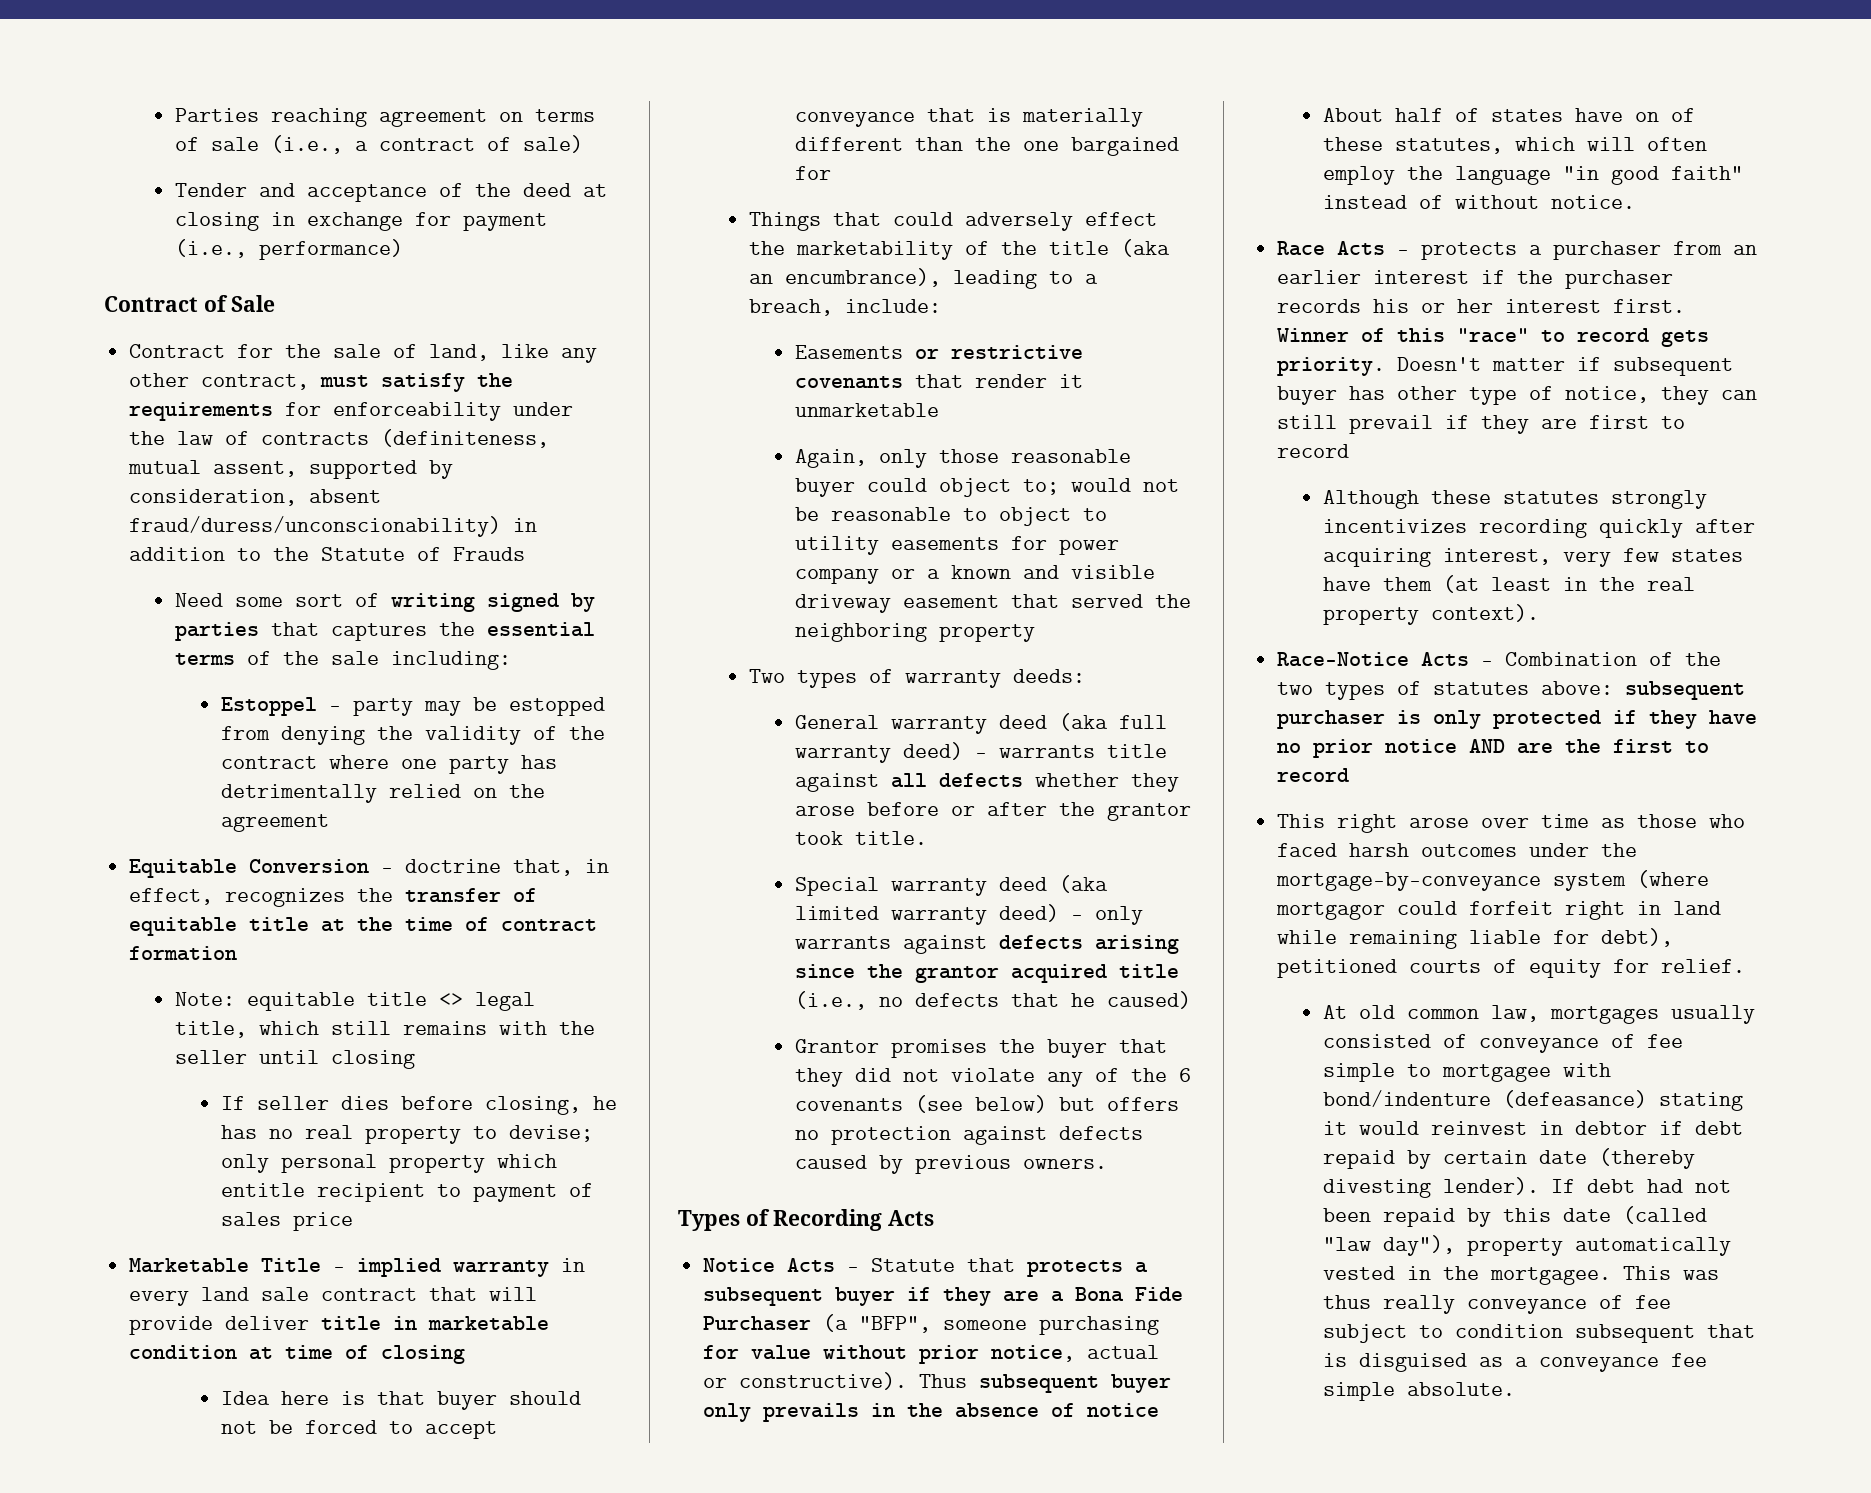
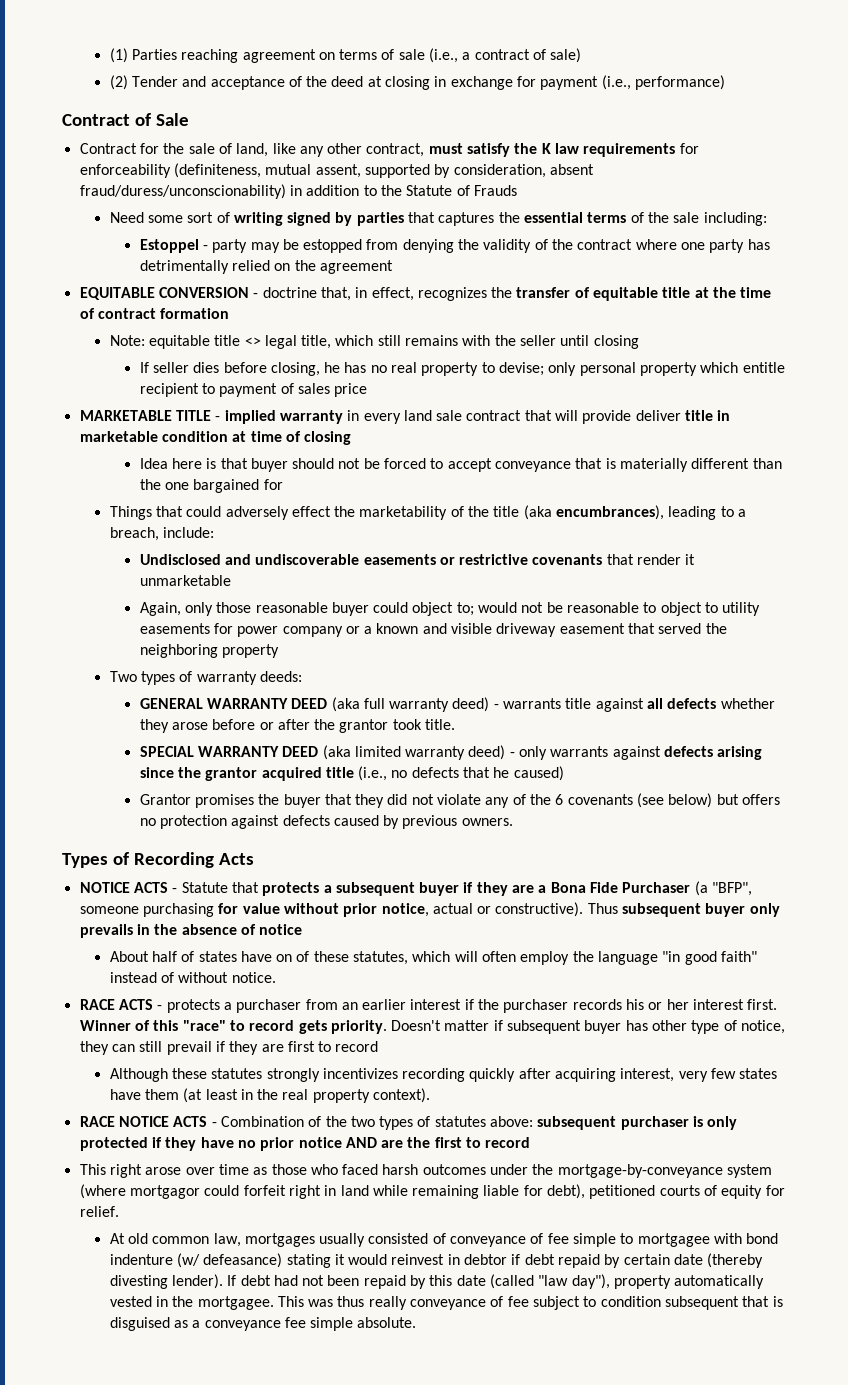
- Parties reaching agreement on terms of sale (i.e., a contract of sale)
+ (1) Parties reaching agreement on terms of sale (i.e., a contract of sale)
- Tender and acceptance of the deed at closing in exchange for payment (i.e., performance)
+ (2) Tender and acceptance of the deed at closing in exchange for payment (i.e., performance)
- Contract for the sale of land, like any other contract, must satisfy the requirements for enforceability under the law of contracts (definiteness, mutual assent, supported by consideration, absent fraud/duress/unconscionability) in addition to the Statute of Frauds
+ Contract for the sale of land, like any other contract, must satisfy the K law requirements for enforceability (definiteness, mutual assent, supported by consideration, absent fraud/duress/unconscionability) in addition to the Statute of Frauds
- Equitable Conversion - doctrine that, in effect, recognizes the transfer of equitable title at the time of contract formation
+ EQUITABLE CONVERSION - doctrine that, in effect, recognizes the transfer of equitable title at the time of contract formation
- Marketable Title - implied warranty in every land sale contract that will provide deliver title in marketable condition at time of closing
+ MARKETABLE TITLE - implied warranty in every land sale contract that will provide deliver title in marketable condition at time of closing
- Things that could adversely effect the marketability of the title (aka an encumbrance), leading to a breach, include:
+ Things that could adversely effect the marketability of the title (aka encumbrances), leading to a breach, include:
- Easements or restrictive covenants that render it unmarketable
+ Undisclosed and undiscoverable easements or restrictive covenants that render it unmarketable
- General warranty deed (aka full warranty deed) - warrants title against all defects whether they arose before or after the grantor took title.
+ GENERAL WARRANTY DEED (aka full warranty deed) - warrants title against all defects whether they arose before or after the grantor took title.
- Special warranty deed (aka limited warranty deed) - only warrants against defects arising since the grantor acquired title (i.e., no defects that he caused)
+ SPECIAL WARRANTY DEED (aka limited warranty deed) - only warrants against defects arising since the grantor acquired title (i.e., no defects that he caused)
- Notice Acts - Statute that protects a subsequent buyer if they are a Bona Fide Purchaser (a "BFP", someone purchasing for value without prior notice, actual or constructive).
+ NOTICE ACTS - Statute that protects a subsequent buyer if they are a Bona Fide Purchaser (a "BFP", someone purchasing for value without prior notice, actual or constructive).
- Race Acts - protects a purchaser from an earlier interest if the purchaser records his or her interest first.
+ RACE ACTS - protects a purchaser from an earlier interest if the purchaser records his or her interest first.
- Race-Notice Acts - Combination of the two types of statutes above: subsequent purchaser is only protected if they have no prior notice AND are the first to record
+ RACE NOTICE ACTS - Combination of the two types of statutes above: subsequent purchaser is only protected if they have no prior notice AND are the first to record
- At old common law, mortgages usually consisted of conveyance of fee simple to mortgagee with bond/indenture (defeasance) stating it would reinvest in debtor if debt repaid by certain date (thereby divesting lender).
+ At old common law, mortgages usually consisted of conveyance of fee simple to mortgagee with bond indenture (w/ defeasance) stating it would reinvest in debtor if debt repaid by certain date (thereby divesting lender).

